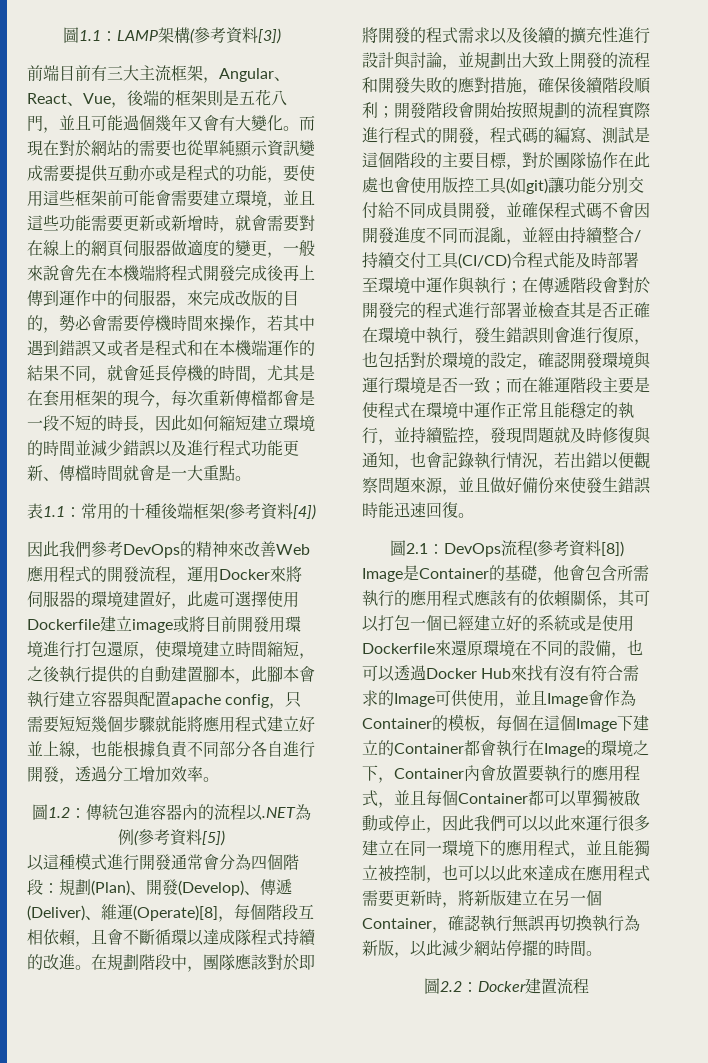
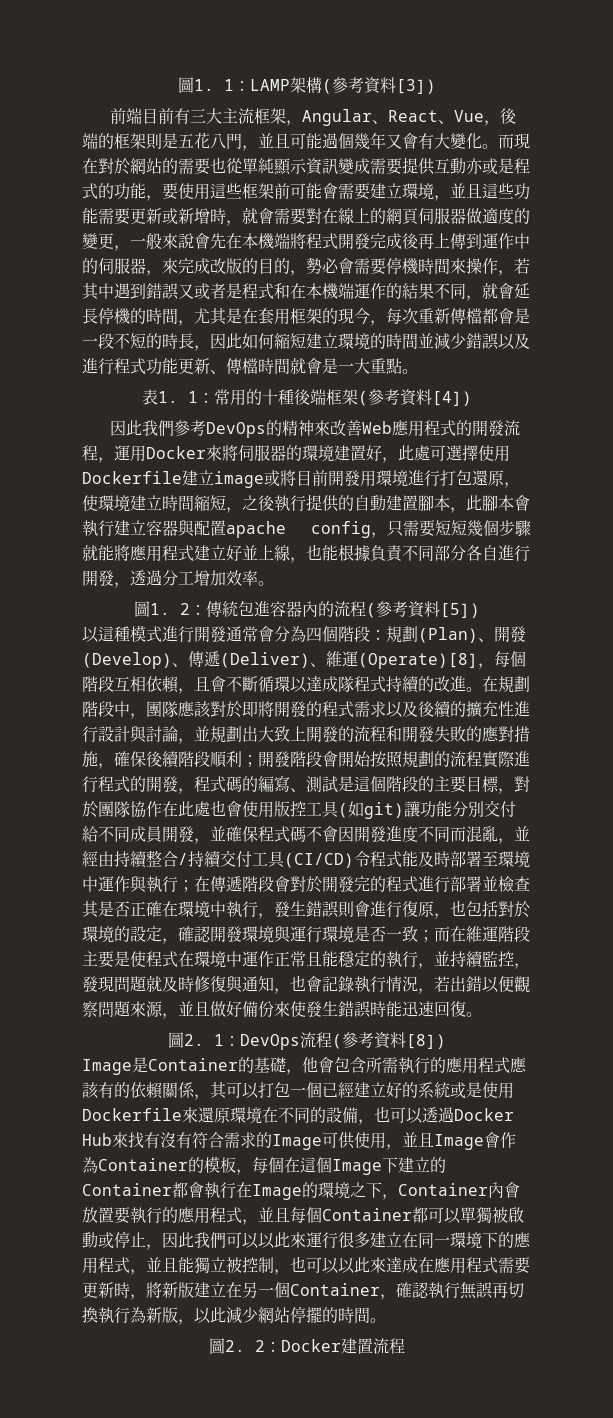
- 圖1.1：LAMP架構(參考資料[3])
+ 圖1. 1：LAMP架構(參考資料[3])
- 表1.1：常用的十種後端框架(參考資料[4])
+ 表1. 1：常用的十種後端框架(參考資料[4])
- 圖1.2：傳統包進容器內的流程以.NET為例(參考資料[5])
+ 圖1. 2：傳統包進容器內的流程(參考資料[5])
- 圖2.1：DevOps流程(參考資料[8])
+ 圖2. 1：DevOps流程(參考資料[8])
- 圖2.2：Docker建置流程
+ 圖2. 2：Docker建置流程

